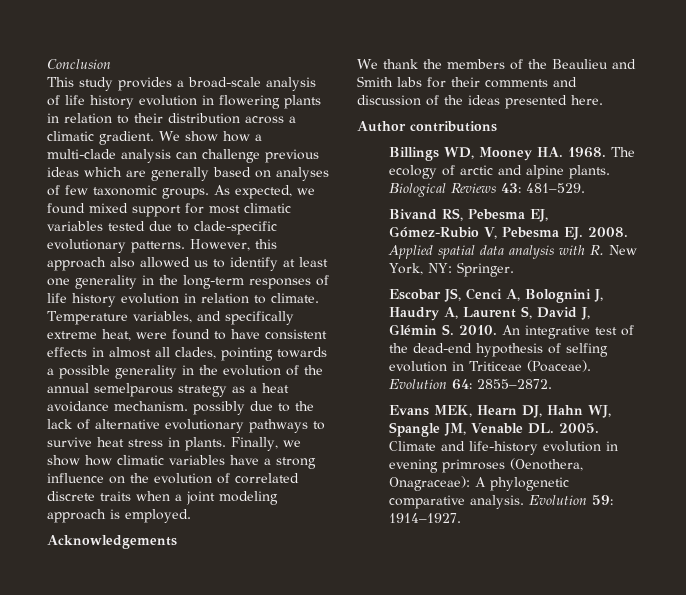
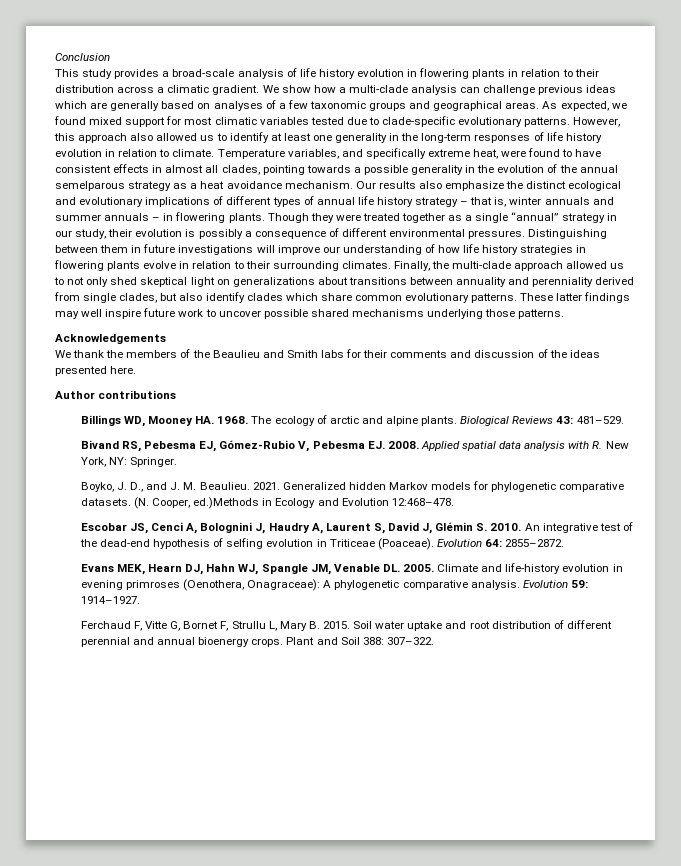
- We show how a multi-clade analysis can challenge previous ideas which are generally based on analyses of few taxonomic groups.
+ We show how a multi-clade analysis can challenge previous ideas which are generally based on analyses of a few taxonomic groups and geographical areas.
- Temperature variables, and specifically extreme heat, were found to have consistent effects in almost all clades, pointing towards a possible generality in the evolution of the annual semelparous strategy as a heat avoidance mechanism. possibly due to the lack of alternative evolutionary pathways to survive heat stress in plants. Finally, we show how climatic variables have a strong influence on the evolution of correlated discrete traits when a joint modeling approach is employed.
+ Temperature variables, and specifically extreme heat, were found to have consistent effects in almost all clades, pointing towards a possible generality in the evolution of the annual semelparous strategy as a heat avoidance mechanism. Our results also emphasize the distinct ecological and evolutionary implications of different types of annual life history strategy – that is, winter annuals and summer annuals – in flowering plants. Though they were treated together as a single “annual” strategy in our study, their evolution is possibly a consequence of different environmental pressures. Distinguishing between them in future investigations will improve our understanding of how life history strategies in flowering plants evolve in relation to their surrounding climates. Finally, the multi-clade approach allowed us to not only shed skeptical light on generalizations about transitions between annuality and perenniality derived from single clades, but also identify clades which share common evolutionary patterns. These latter findings may well inspire future work to uncover possible shared mechanisms underlying those patterns.
+ Boyko, J. D., and J. M. Beaulieu. 2021. Generalized hidden Markov models for phylogenetic comparative datasets. (N. Cooper, ed.)Methods in Ecology and Evolution 12:468–478.
+ Ferchaud F, Vitte G, Bornet F, Strullu L, Mary B. 2015. Soil water uptake and root distribution of different perennial and annual bioenergy crops. Plant and Soil 388: 307–322.

